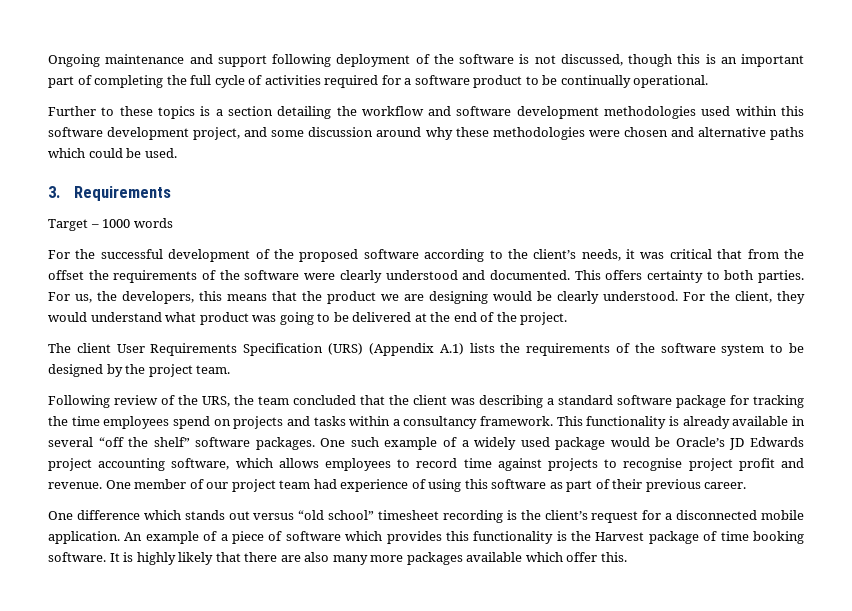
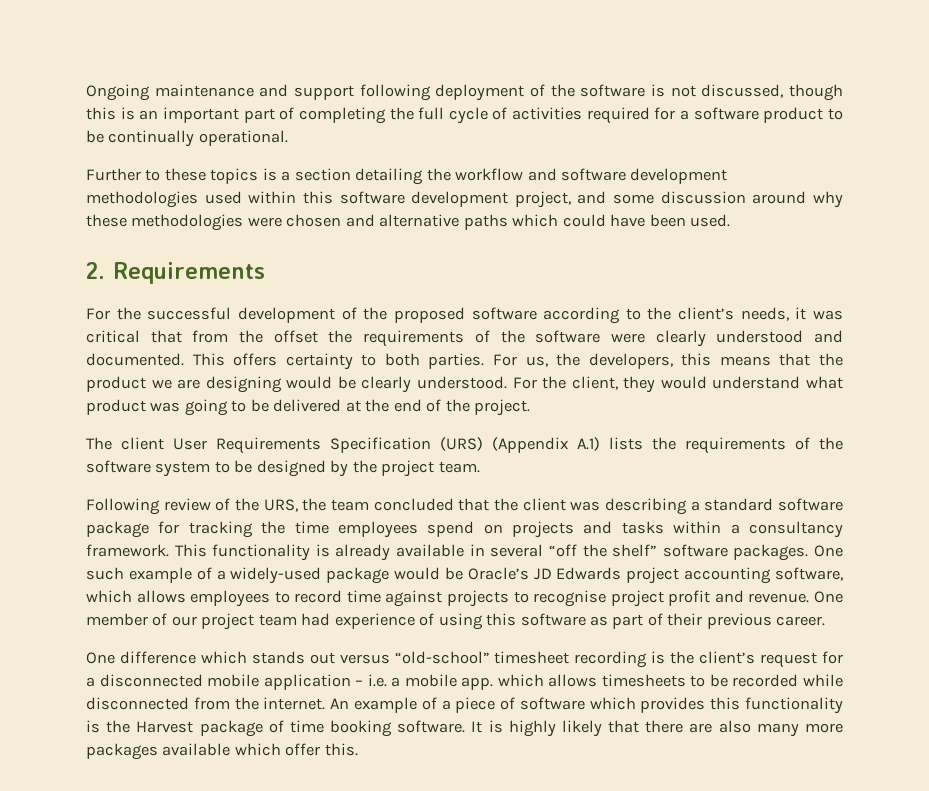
- Further to these topics is a section detailing the workflow and software development methodologies used within this software development project, and some discussion around why these methodologies were chosen and alternative paths which could be used.
+ Further to these topics is a section detailing the workflow and software development methodologies used within this software development project, and some discussion around why these methodologies were chosen and alternative paths which could have been used.
- 3. Requirements
- Target – 1000 words
+ 2. Requirements
- One such example of a widely used package would be Oracle’s JD Edwards project accounting software, which allows employees to record time against projects to recognise project profit and revenue.
+ One such example of a widely-used package would be Oracle’s JD Edwards project accounting software, which allows employees to record time against projects to recognise project profit and revenue.
- One difference which stands out versus “old school” timesheet recording is the client’s request for a disconnected mobile application.
+ One difference which stands out versus “old-school” timesheet recording is the client’s request for a disconnected mobile application – i.e. a mobile app. which allows timesheets to be recorded while disconnected from the internet.

